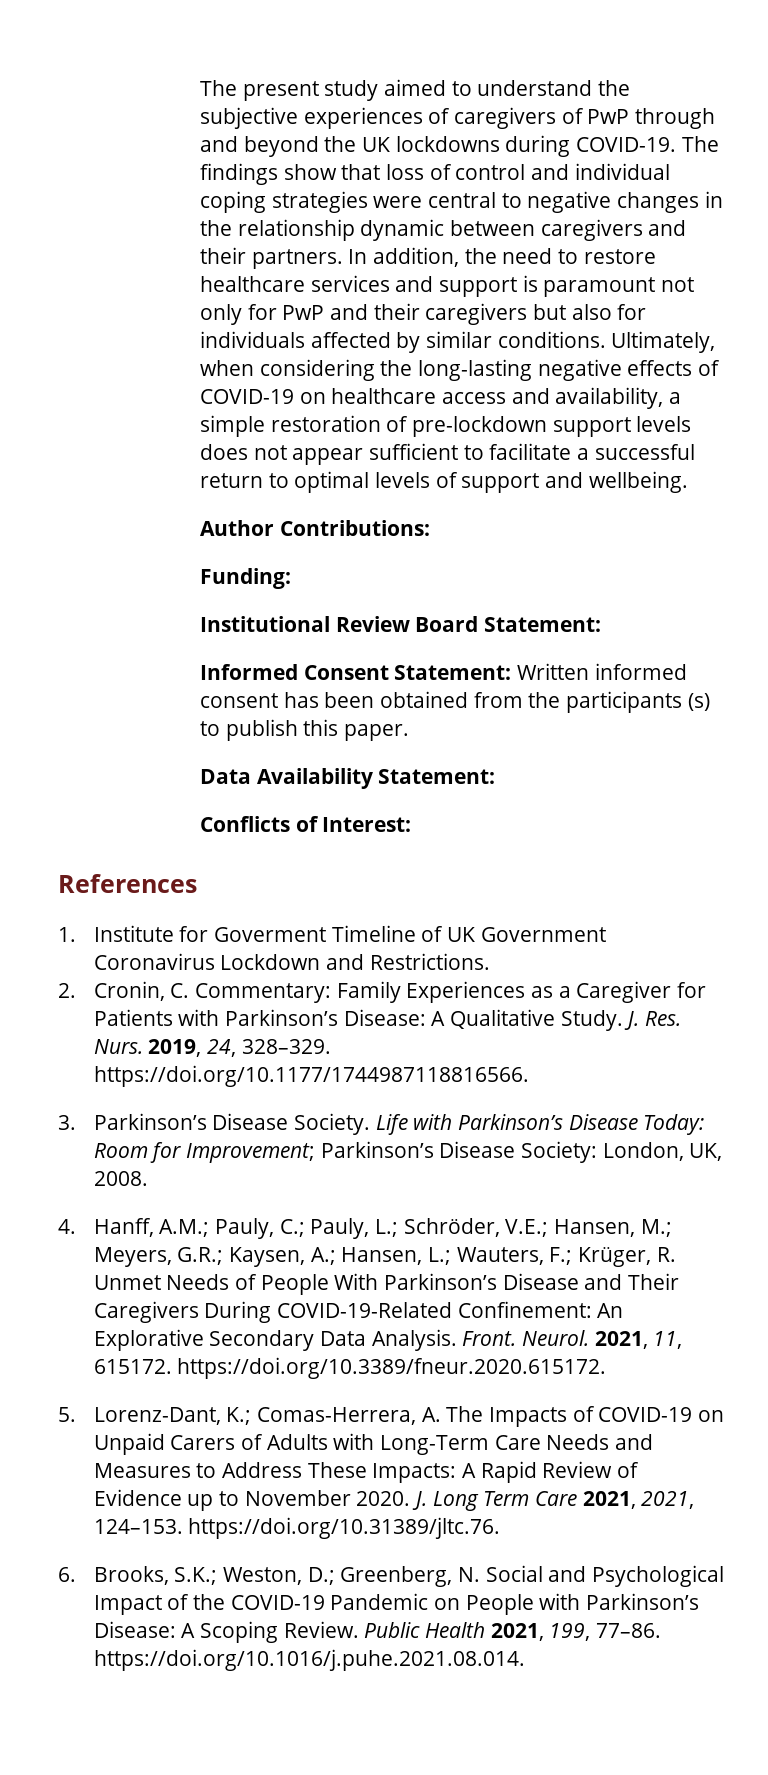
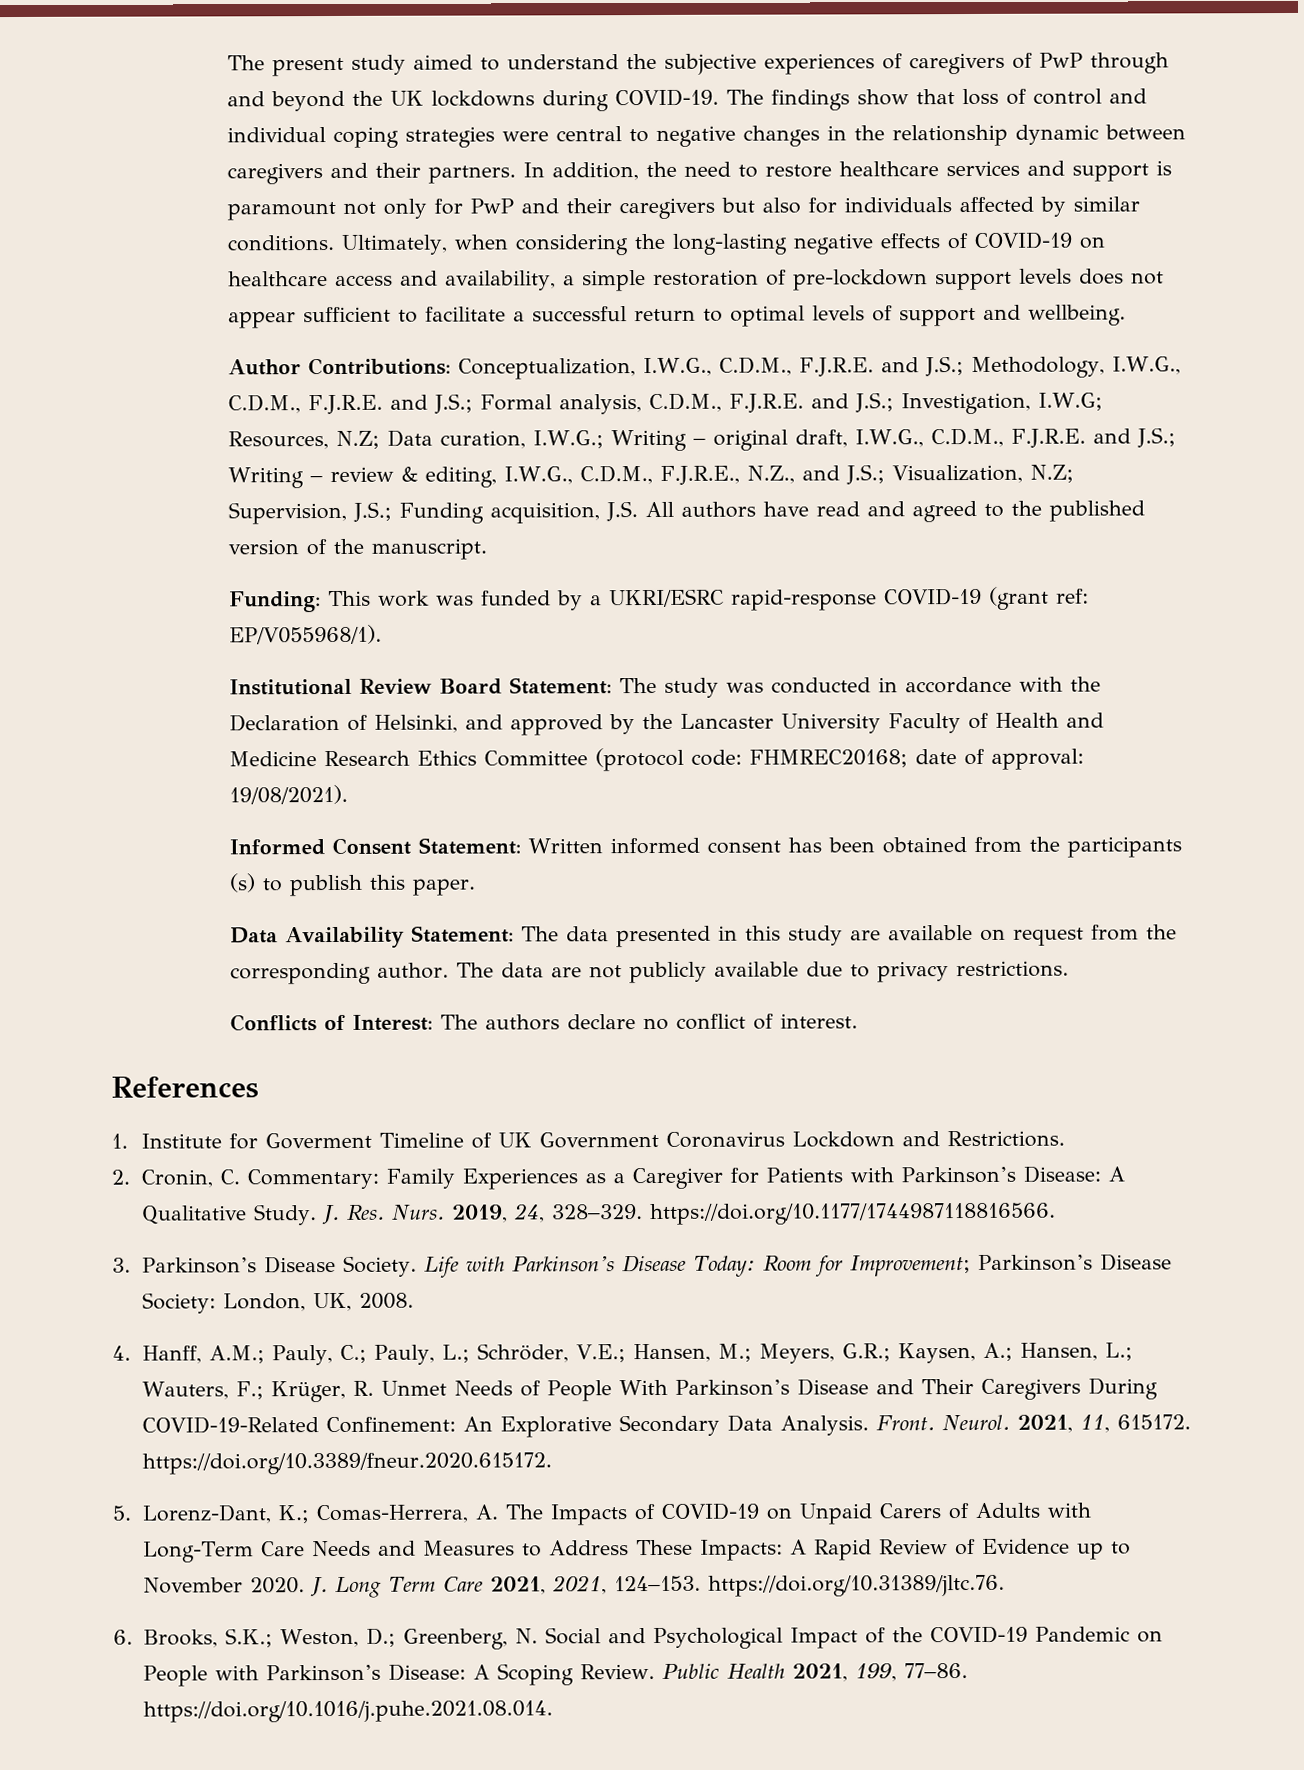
- Author Contributions:
- Funding:
- Institutional Review Board Statement:
+ Author Contributions: Conceptualization, I.W.G., C.D.M., F.J.R.E. and J.S.; Methodology, I.W.G., C.D.M., F.J.R.E. and J.S.; Formal analysis, C.D.M., F.J.R.E. and J.S.; Investigation, I.W.G; Resources, N.Z; Data curation, I.W.G.; Writing – original draft, I.W.G., C.D.M., F.J.R.E. and J.S.; Writing – review & editing, I.W.G., C.D.M., F.J.R.E., N.Z., and J.S.; Visualization, N.Z; Supervision, J.S.; Funding acquisition, J.S. All authors have read and agreed to the published version of the manuscript.
+ Funding: This work was funded by a UKRI/ESRC rapid-response COVID-19 (grant ref: EP/V055968/1).
+ Institutional Review Board Statement: The study was conducted in accordance with the Declaration of Helsinki, and approved by the Lancaster University Faculty of Health and Medicine Research Ethics Committee (protocol code: FHMREC20168; date of approval: 19/08/2021).
- Data Availability Statement:
- Conflicts of Interest:
+ Data Availability Statement: The data presented in this study are available on request from the corresponding author. The data are not publicly available due to privacy restrictions.
+ Conflicts of Interest: The authors declare no conflict of interest.

